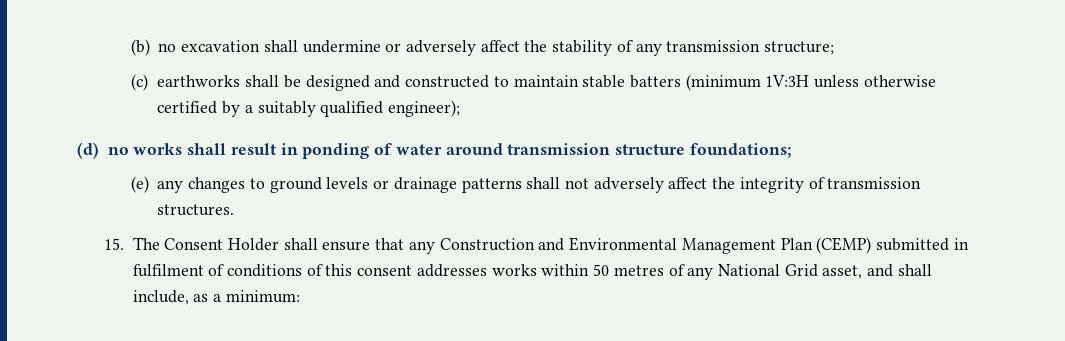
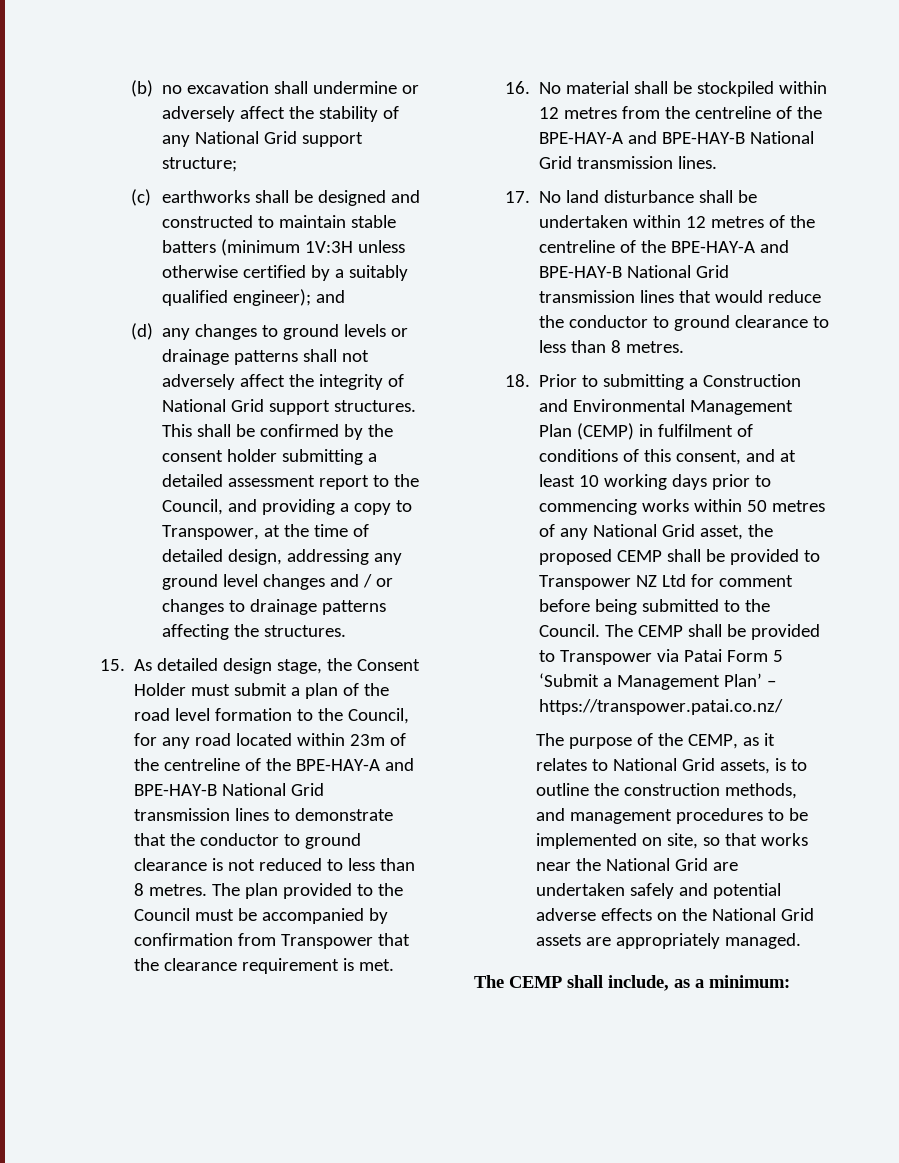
- (b) no excavation shall undermine or adversely affect the stability of any transmission structure;
+ (b) no excavation shall undermine or adversely affect the stability of any National Grid support structure;
- (c) earthworks shall be designed and constructed to maintain stable batters (minimum 1V:3H unless otherwise certified by a suitably qualified engineer);
- (d) no works shall result in ponding of water around transmission structure foundations;
- (e) any changes to ground levels or drainage patterns shall not adversely affect the integrity of transmission structures.
- 15. The Consent Holder shall ensure that any Construction and Environmental Management Plan (CEMP) submitted in fulfilment of conditions of this consent addresses works within 50 metres of any National Grid asset, and shall include, as a minimum:
+ (c) earthworks shall be designed and constructed to maintain stable batters (minimum 1V:3H unless otherwise certified by a suitably qualified engineer); and
+ (d) any changes to ground levels or drainage patterns shall not adversely affect the integrity of National Grid support structures. This shall be confirmed by the consent holder submitting a detailed assessment report to the Council, and providing a copy to Transpower, at the time of detailed design, addressing any ground level changes and / or changes to drainage patterns affecting the structures.
+ 15. As detailed design stage, the Consent Holder must submit a plan of the road level formation to the Council, for any road located within 23m of the centreline of the BPE-HAY-A and BPE-HAY-B National Grid transmission lines to demonstrate that the conductor to ground clearance is not reduced to less than 8 metres. The plan provided to the Council must be accompanied by confirmation from Transpower that the clearance requirement is met.
+ 16. No material shall be stockpiled within 12 metres from the centreline of the BPE-HAY-A and BPE-HAY-B National Grid transmission lines.
+ 17. No land disturbance shall be undertaken within 12 metres of the centreline of the BPE-HAY-A and BPE-HAY-B National Grid transmission lines that would reduce the conductor to ground clearance to less than 8 metres.
+ 18. Prior to submitting a Construction and Environmental Management Plan (CEMP) in fulfilment of conditions of this consent, and at least 10 working days prior to commencing works within 50 metres of any National Grid asset, the proposed CEMP shall be provided to Transpower NZ Ltd for comment before being submitted to the Council. The CEMP shall be provided to Transpower via Patai Form 5 ‘Submit a Management Plan’ – https://transpower.patai.co.nz/
+ The purpose of the CEMP, as it relates to National Grid assets, is to outline the construction methods, and management procedures to be implemented on site, so that works near the National Grid are undertaken safely and potential adverse effects on the National Grid assets are appropriately managed.
+ The CEMP shall include, as a minimum:

